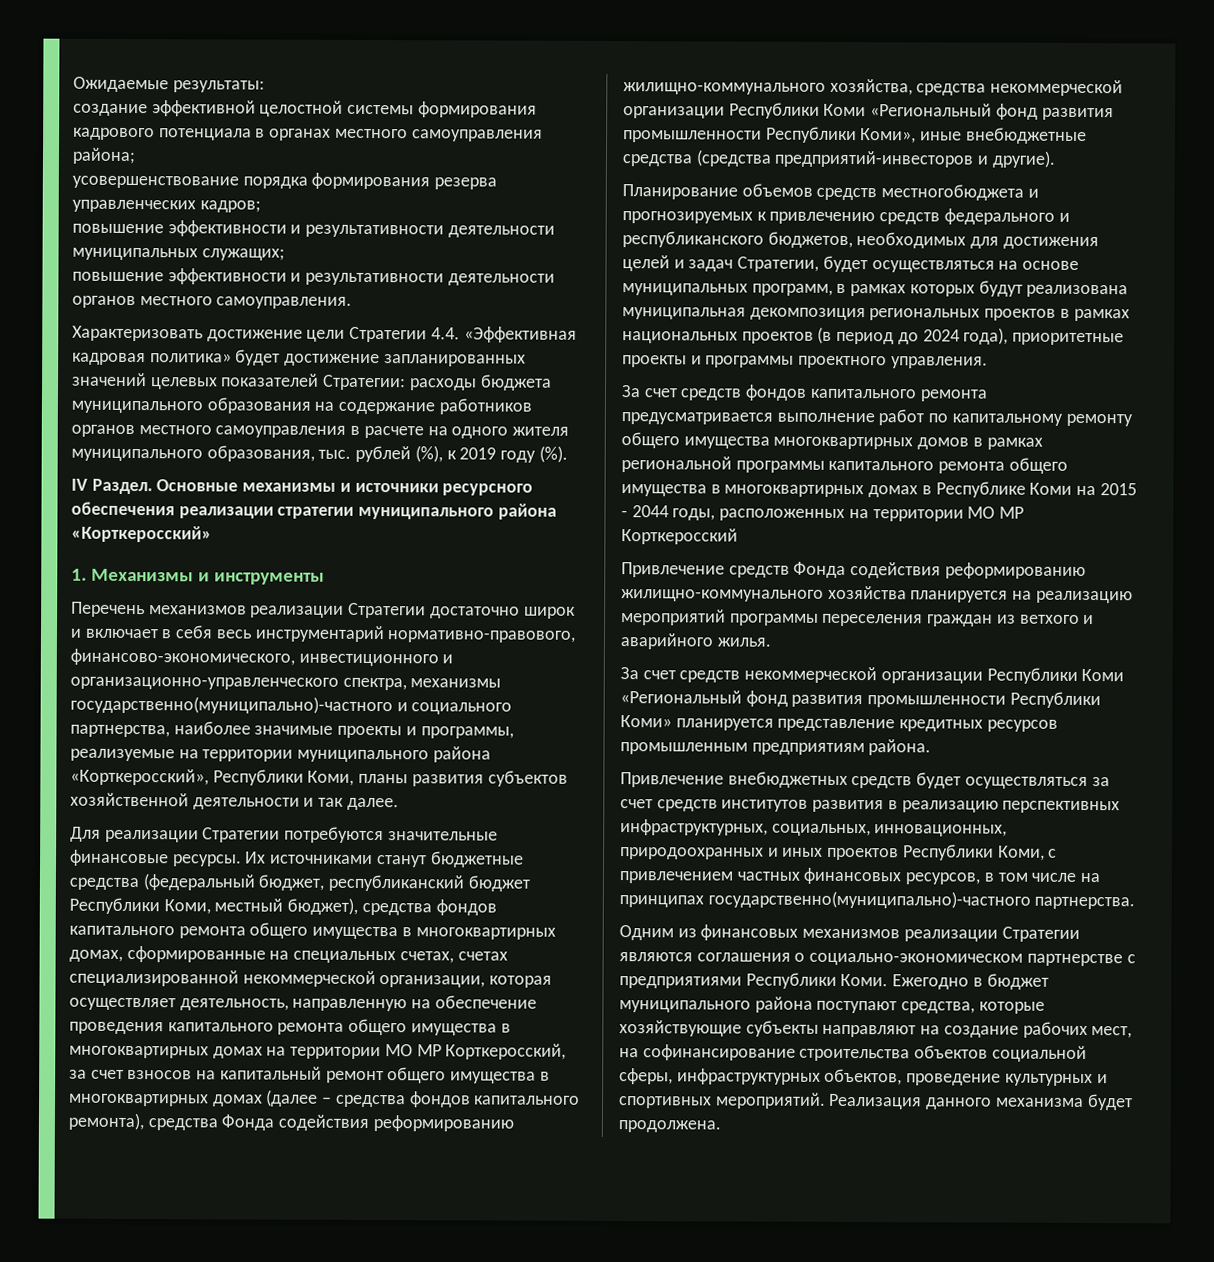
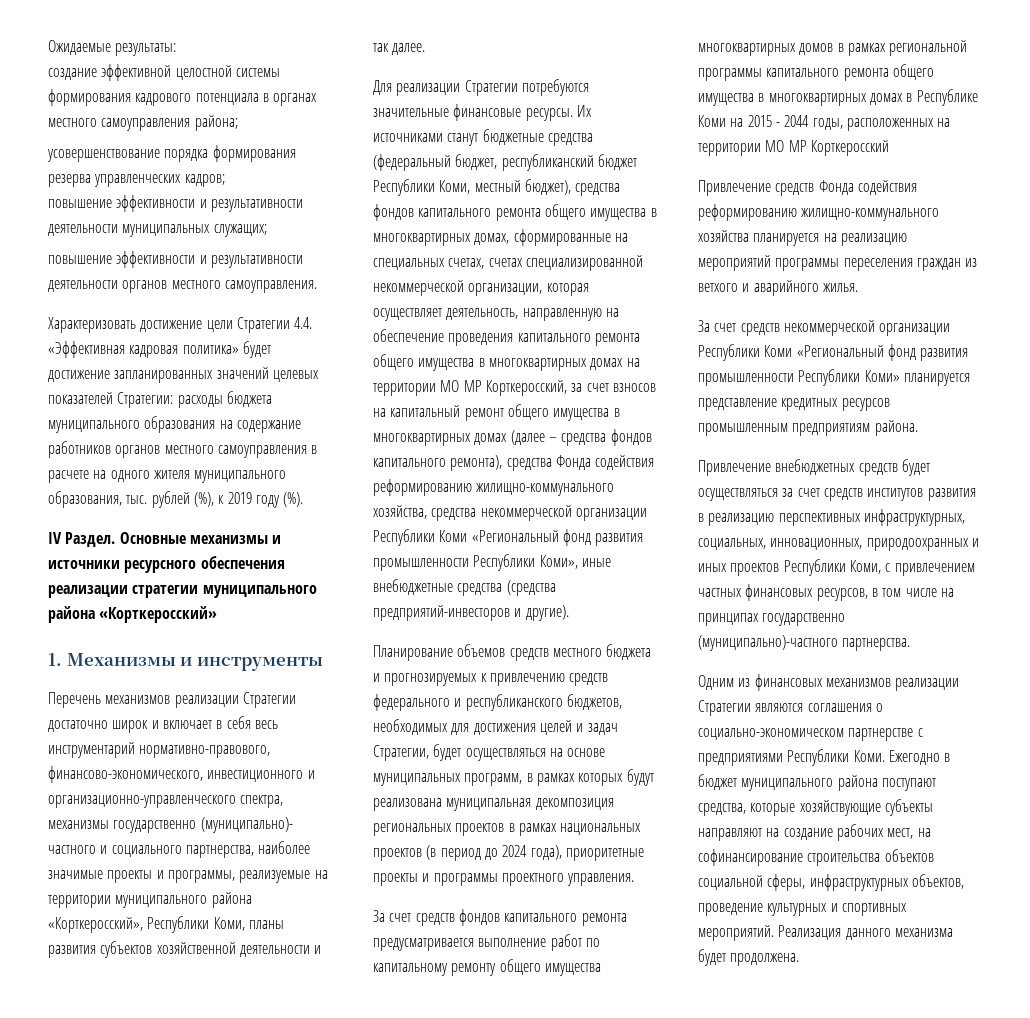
- Перечень механизмов реализации Стратегии достаточно широк и включает в себя весь инструментарий нормативно-правового, финансово-экономического, инвестиционного и организационно-управленческого спектра, механизмы государственно(муниципально)-частного и социального партнерства, наиболее значимые проекты и программы, реализуемые на территории муниципального района «Корткеросский», Республики Коми, планы развития субъектов хозяйственной деятельности и так далее.
+ Перечень механизмов реализации Стратегии достаточно широк и включает в себя весь инструментарий нормативно-правового, финансово-экономического, инвестиционного и организационно-управленческого спектра, механизмы государственно (муниципально)- частного и социального партнерства, наиболее значимые проекты и программы, реализуемые на территории муниципального района «Корткеросский», Республики Коми, планы развития субъектов хозяйственной деятельности и так далее.
- Планирование объемов средств местногобюджета и прогнозируемых к привлечению средств федерального и республиканского бюджетов, необходимых для достижения целей и задач Стратегии, будет осуществляться на основе муниципальных программ, в рамках которых будут реализована муниципальная декомпозиция региональных проектов в рамках национальных проектов (в период до 2024 года), приоритетные проекты и программы проектного управления.
+ Планирование объемов средств местного бюджета и прогнозируемых к привлечению средств федерального и республиканского бюджетов, необходимых для достижения целей и задач Стратегии, будет осуществляться на основе муниципальных программ, в рамках которых будут реализована муниципальная декомпозиция региональных проектов в рамках национальных проектов (в период до 2024 года), приоритетные проекты и программы проектного управления.
- Привлечение внебюджетных средств будет осуществляться за счет средств институтов развития в реализацию перспективных инфраструктурных, социальных, инновационных, природоохранных и иных проектов Республики Коми, с привлечением частных финансовых ресурсов, в том числе на принципах государственно(муниципально)-частного партнерства.
+ Привлечение внебюджетных средств будет осуществляться за счет средств институтов развития в реализацию перспективных инфраструктурных, социальных, инновационных, природоохранных и иных проектов Республики Коми, с привлечением частных финансовых ресурсов, в том числе на принципах государственно (муниципально)-частного партнерства.

